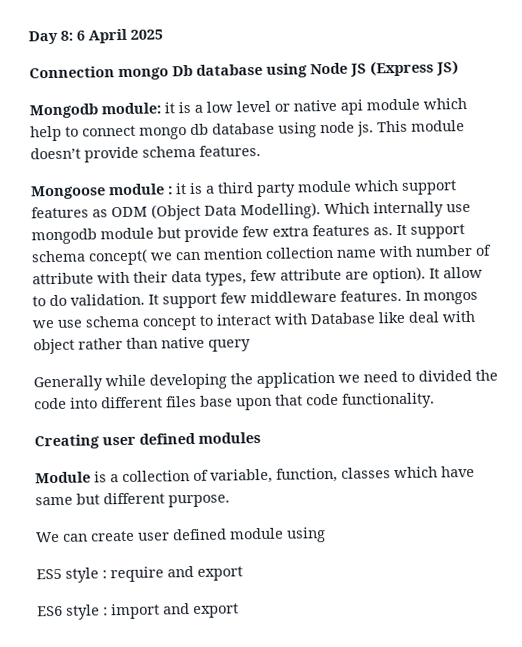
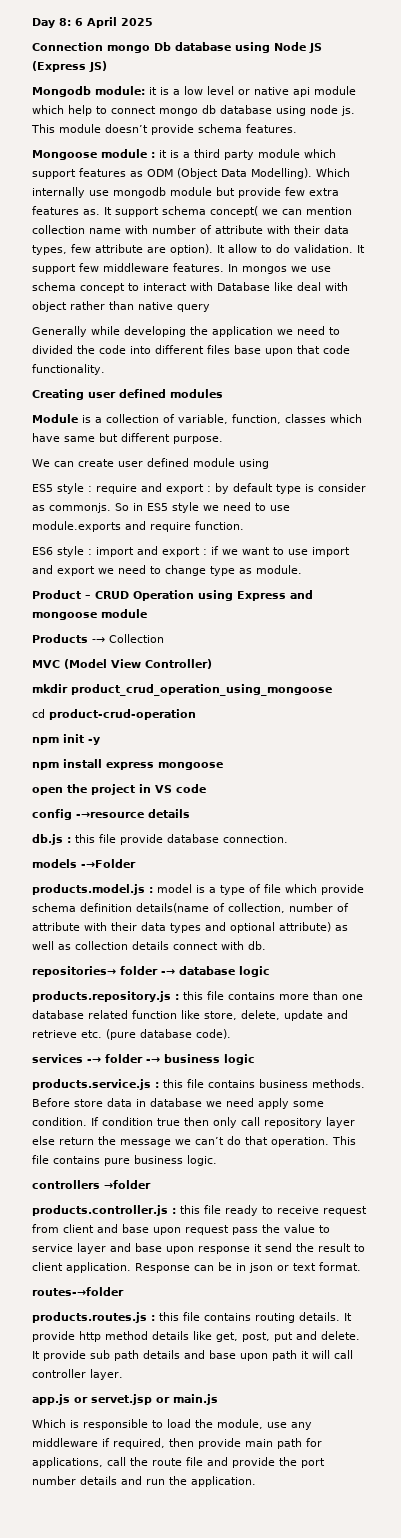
- ES5 style : require and export
+ ES5 style : require and export : by default type is consider as commonjs. So in ES5 style we need to use module.exports and require function.
- ES6 style : import and export
+ ES6 style : import and export : if we want to use import and export we need to change type as module.
+ Product – CRUD Operation using Express and mongoose module
+ Products -→ Collection
+ MVC (Model View Controller)
+ mkdir product_crud_operation_using_mongoose
+ cd product-crud-operation
+ npm init -y
+ npm install express mongoose
+ open the project in VS code
+ config -→resource details
+ db.js : this file provide database connection.
+ models -→Folder
+ products.model.js : model is a type of file which provide schema definition details(name of collection, number of attribute with their data types and optional attribute) as well as collection details connect with db.
+ repositories→ folder -→ database logic
+ products.repository.js : this file contains more than one database related function like store, delete, update and retrieve etc. (pure database code).
+ services -→ folder -→ business logic
+ products.service.js : this file contains business methods. Before store data in database we need apply some condition. If condition true then only call repository layer else return the message we can’t do that operation. This file contains pure business logic.
+ controllers →folder
+ products.controller.js : this file ready to receive request from client and base upon request pass the value to service layer and base upon response it send the result to client application. Response can be in json or text format.
+ routes-→folder
+ products.routes.js : this file contains routing details. It provide http method details like get, post, put and delete. It provide sub path details and base upon path it will call controller layer.
+ app.js or servet.jsp or main.js
+ Which is responsible to load the module, use any middleware if required, then provide main path for applications, call the route file and provide the port number details and run the application.

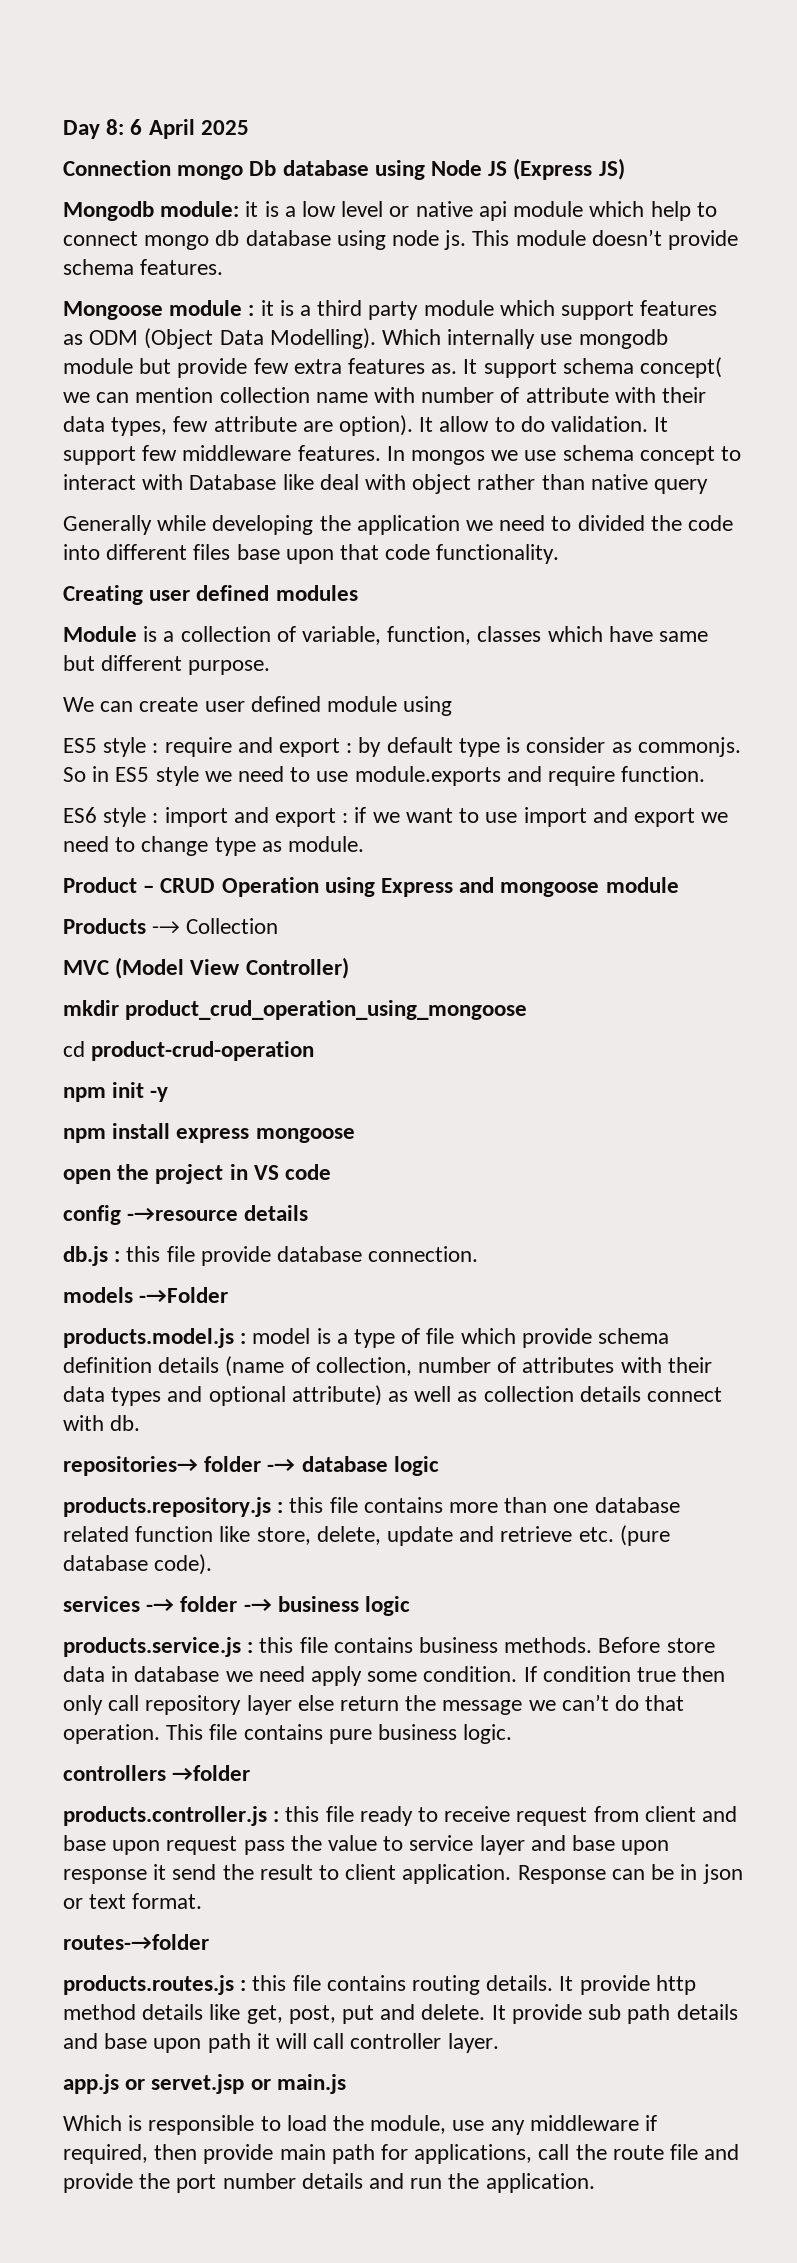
- products.model.js : model is a type of file which provide schema definition details(name of collection, number of attribute with their data types and optional attribute) as well as collection details connect with db.
+ products.model.js : model is a type of file which provide schema definition details (name of collection, number of attributes with their data types and optional attribute) as well as collection details connect with db.

